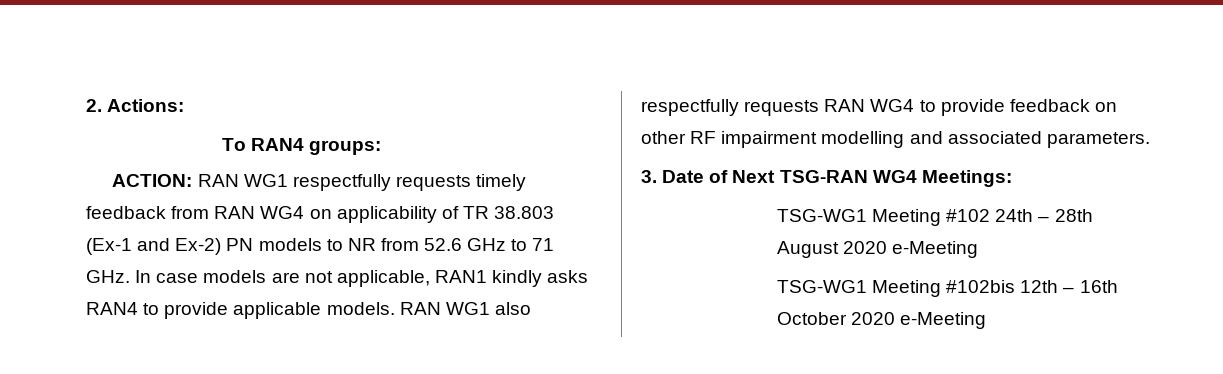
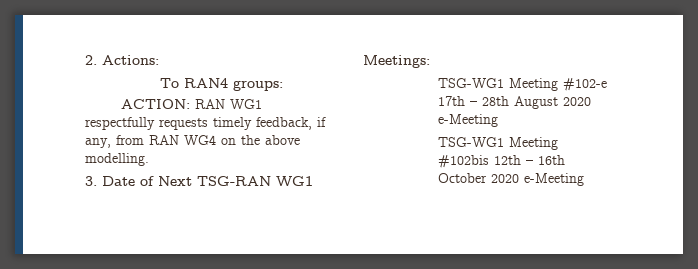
- ACTION: RAN WG1 respectfully requests timely feedback from RAN WG4 on applicability of TR 38.803 (Ex-1 and Ex-2) PN models to NR from 52.6 GHz to 71 GHz. In case models are not applicable, RAN1 kindly asks RAN4 to provide applicable models. RAN WG1 also respectfully requests RAN WG4 to provide feedback on other RF impairment modelling and associated parameters.
+ ACTION: RAN WG1 respectfully requests timely feedback, if any, from RAN WG4 on the above modelling.
- 3. Date of Next TSG-RAN WG4 Meetings:
+ 3. Date of Next TSG-RAN WG1 Meetings:
- TSG-WG1 Meeting #102 24th – 28th August 2020 e-Meeting
+ TSG-WG1 Meeting #102-e 17th – 28th August 2020 e-Meeting

